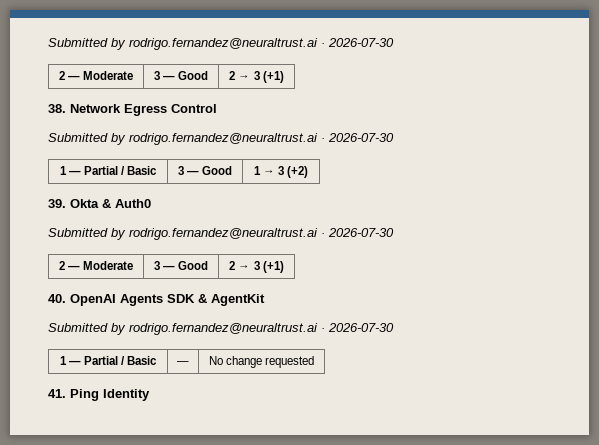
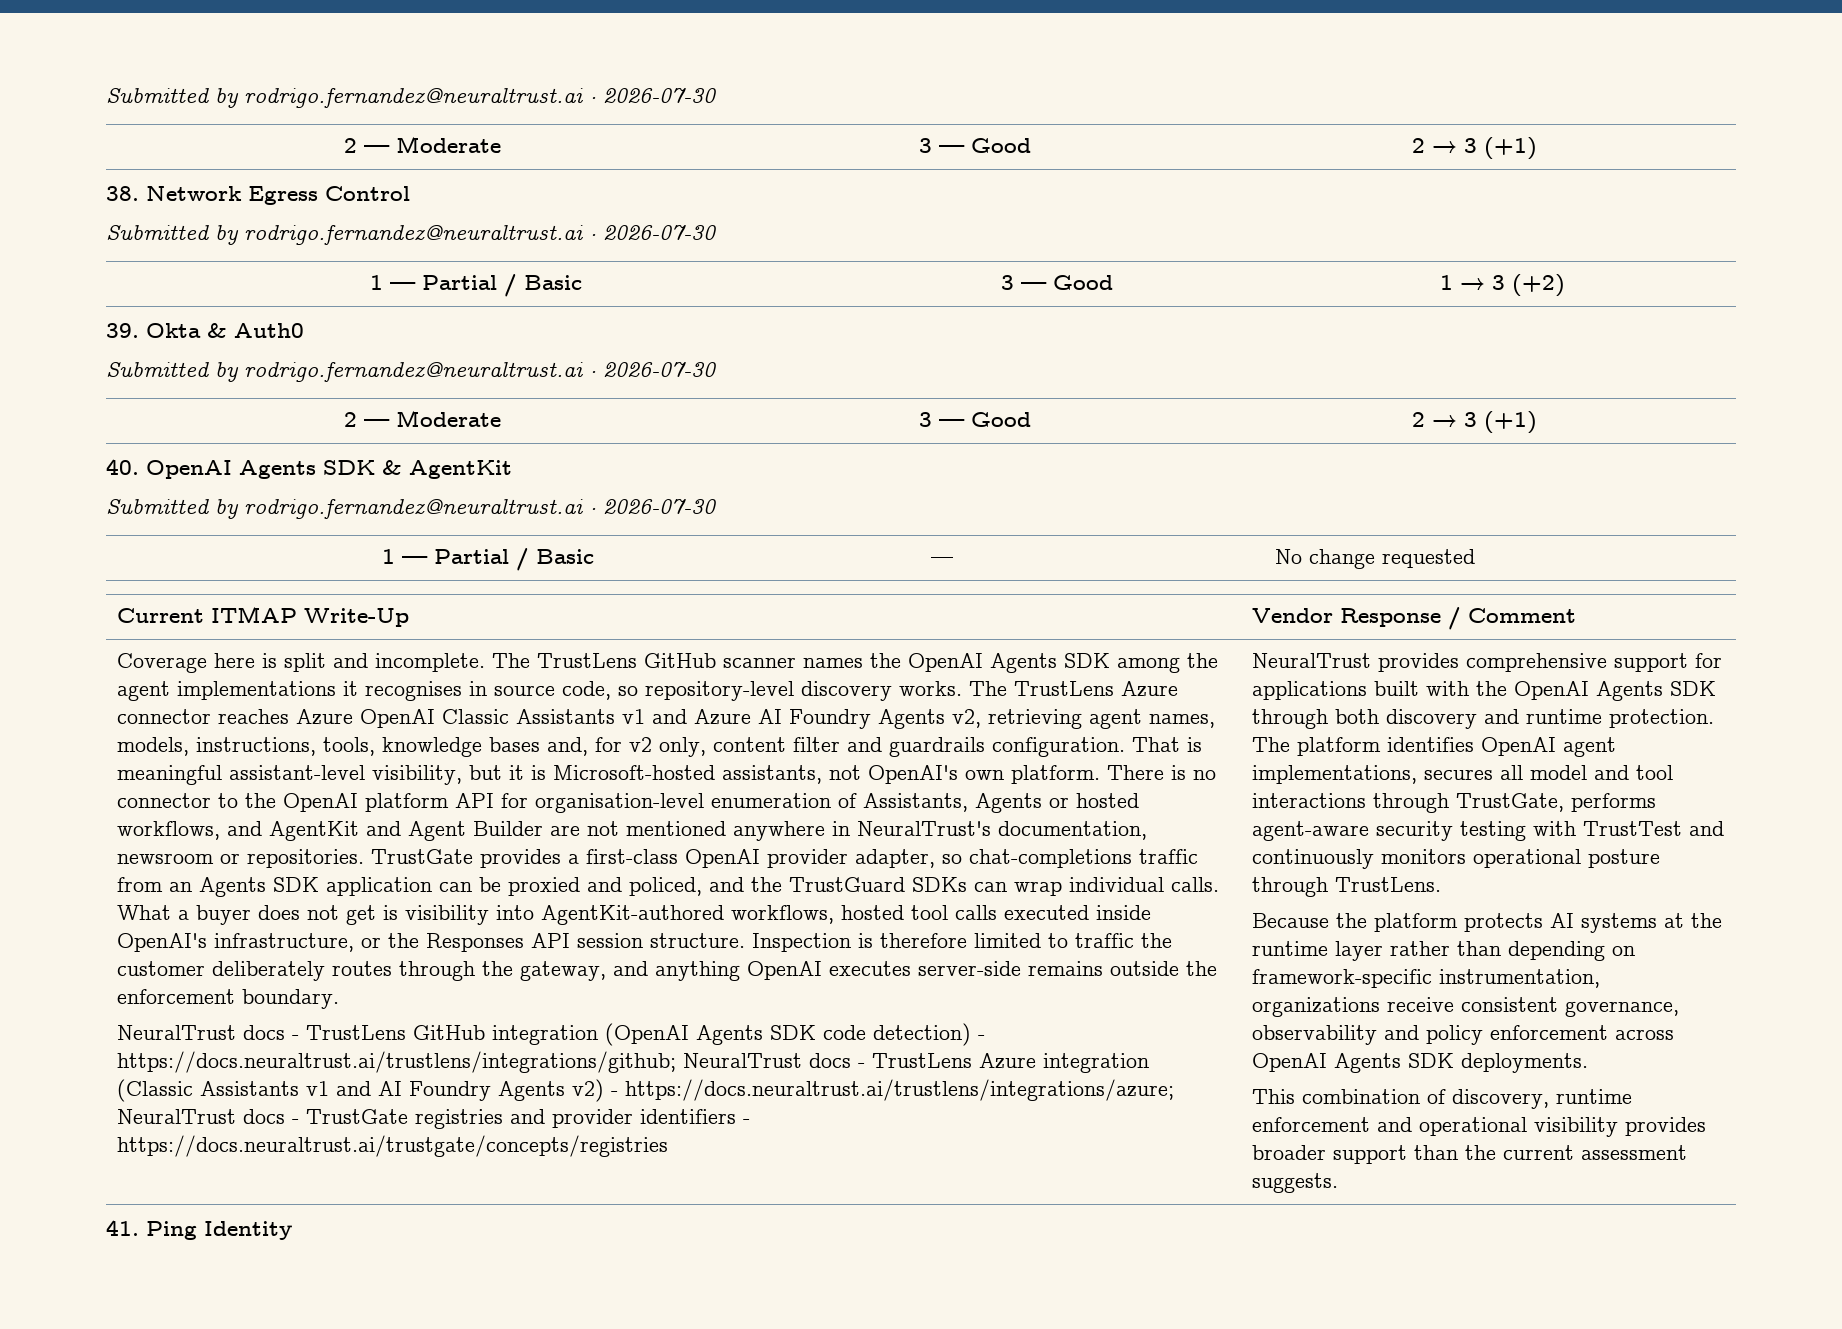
+ Current ITMAP Write-Up | Vendor Response / Comment
+ Coverage here is split and incomplete. The TrustLens GitHub scanner names the OpenAI Agents SDK among the agent implementations it recognises in source code, so repository-level discovery works. The TrustLens Azure connector reaches Azure OpenAI Classic Assistants v1 and Azure AI Foundry Agents v2, retrieving agent names, models, instructions, tools, knowledge bases and, for v2 only, content filter and guardrails configuration. That is meaningful assistant-level visibility, but it is Microsoft-hosted assistants, not OpenAI's own platform. There is no connector to the OpenAI platform API for organisation-level enumeration of Assistants, Agents or hosted workflows, and AgentKit and Agent Builder are not mentioned anywhere in NeuralTrust's documentation, newsroom or repositories. TrustGate provides a first-class OpenAI provider adapter, so chat-completions traffic from an Agents SDK application can be proxied and policed, and the TrustGuard SDKs can wrap individual calls. What a buyer does not get is visibility into AgentKit-authored workflows, hosted tool calls executed inside OpenAI's infrastructure, or the Responses API session structure. Inspection is therefore limited to traffic the customer deliberately routes through the gateway, and anything OpenAI executes server-side remains outside the enforcement boundary.
+ NeuralTrust docs - TrustLens GitHub integration (OpenAI Agents SDK code detection) - https://docs.neuraltrust.ai/trustlens/integrations/github; NeuralTrust docs - TrustLens Azure integration (Classic Assistants v1 and AI Foundry Agents v2) - https://docs.neuraltrust.ai/trustlens/integrations/azure; NeuralTrust docs - TrustGate registries and provider identifiers - https://docs.neuraltrust.ai/trustgate/concepts/registries | NeuralTrust provides comprehensive support for applications built with the OpenAI Agents SDK through both discovery and runtime protection. The platform identifies OpenAI agent implementations, secures all model and tool interactions through TrustGate, performs agent-aware security testing with TrustTest and continuously monitors operational posture through TrustLens.
+ Because the platform protects AI systems at the runtime layer rather than depending on framework-specific instrumentation, organizations receive consistent governance, observability and policy enforcement across OpenAI Agents SDK deployments.
+ This combination of discovery, runtime enforcement and operational visibility provides broader support than the current assessment suggests.

